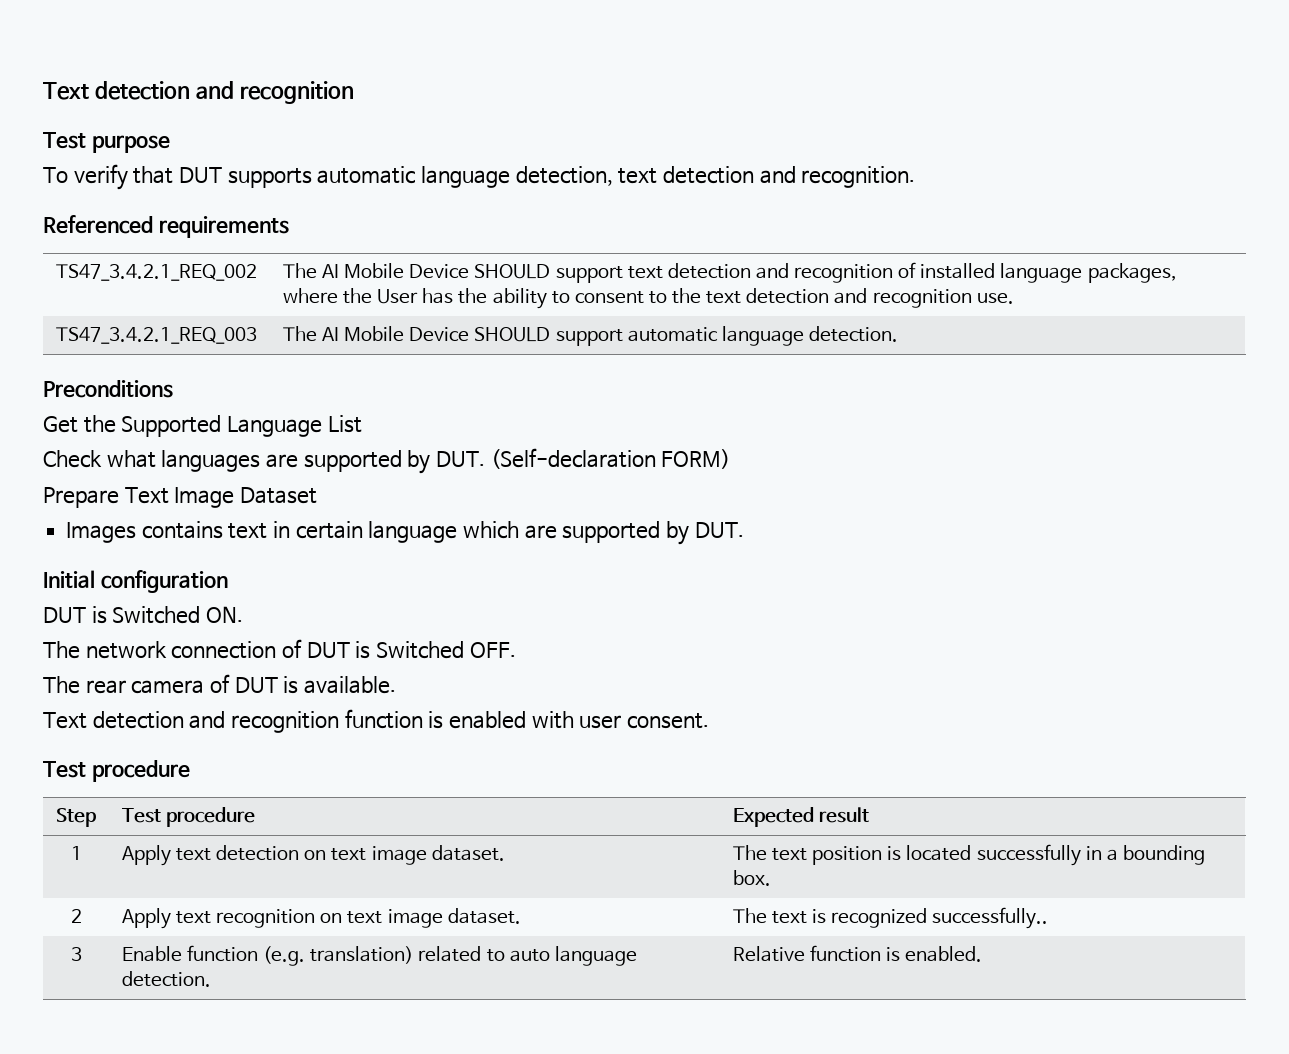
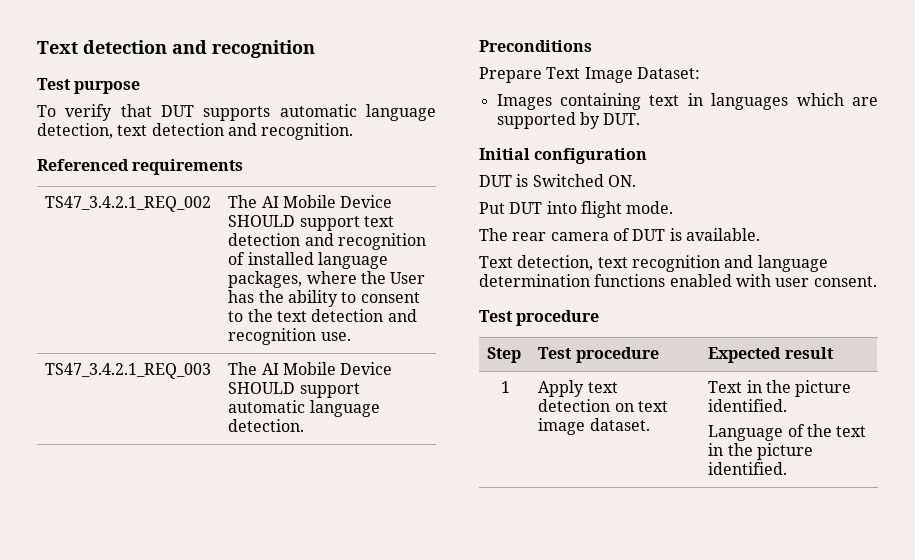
- Get the Supported Language List
- Check what languages are supported by DUT. (Self-declaration FORM)
- Prepare Text Image Dataset
+ Prepare Text Image Dataset:
- Images contains text in certain language which are supported by DUT.
+ Images containing text in languages which are supported by DUT.
- The network connection of DUT is Switched OFF.
+ Put DUT into flight mode.
- Text detection and recognition function is enabled with user consent.
+ Text detection, text recognition and language determination functions enabled with user consent.
- 1 | Apply text detection on text image dataset. | The text position is located successfully in a bounding box.
- 2 | Apply text recognition on text image dataset. | The text is recognized successfully..
- 3 | Enable function (e.g. translation) related to auto language detection. | Relative function is enabled.
+ 1 | Apply text detection on text image dataset. | Text in the picture identified.
+ Language of the text in the picture identified.

